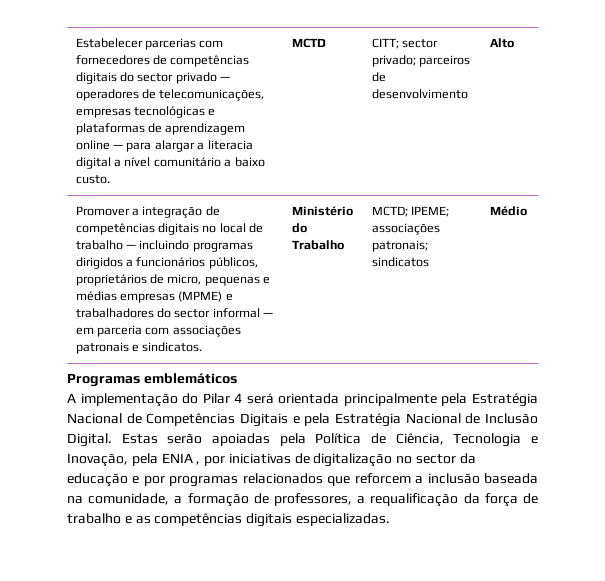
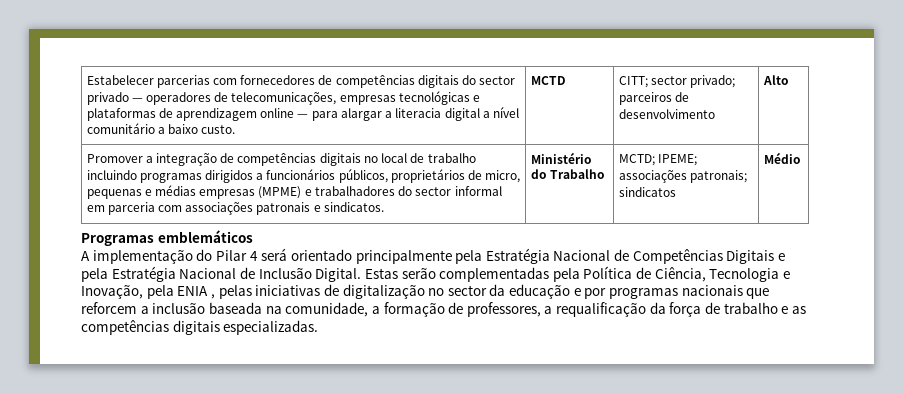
- Promover a integração de competências digitais no local de trabalho — incluindo programas dirigidos a funcionários públicos, proprietários de micro, pequenas e médias empresas (MPME) e trabalhadores do sector informal — em parceria com associações patronais e sindicatos.
+ Promover a integração de competências digitais no local de trabalho incluindo programas dirigidos a funcionários públicos, proprietários de micro, pequenas e médias empresas (MPME) e trabalhadores do sector informal em parceria com associações patronais e sindicatos.
- A implementação do Pilar 4 será orientada principalmente pela Estratégia Nacional de Competências Digitais e pela Estratégia Nacional de Inclusão Digital.
+ A implementação do Pilar 4 será orientado principalmente pela Estratégia Nacional de Competências Digitais e pela Estratégia Nacional de Inclusão Digital.
- Estas serão apoiadas pela Política de Ciência, Tecnologia e Inovação, pela ENIA , por iniciativas de digitalização no sector da educação e por programas relacionados que reforcem a inclusão baseada na comunidade, a formação de professores, a requalificação da força de trabalho e as competências digitais especializadas.
+ Estas serão complementadas pela Política de Ciência, Tecnologia e Inovação, pela ENIA , pelas iniciativas de digitalização no sector da educação e por programas nacionais que reforcem a inclusão baseada na comunidade, a formação de professores, a requalificação da força de trabalho e as competências digitais especializadas.

